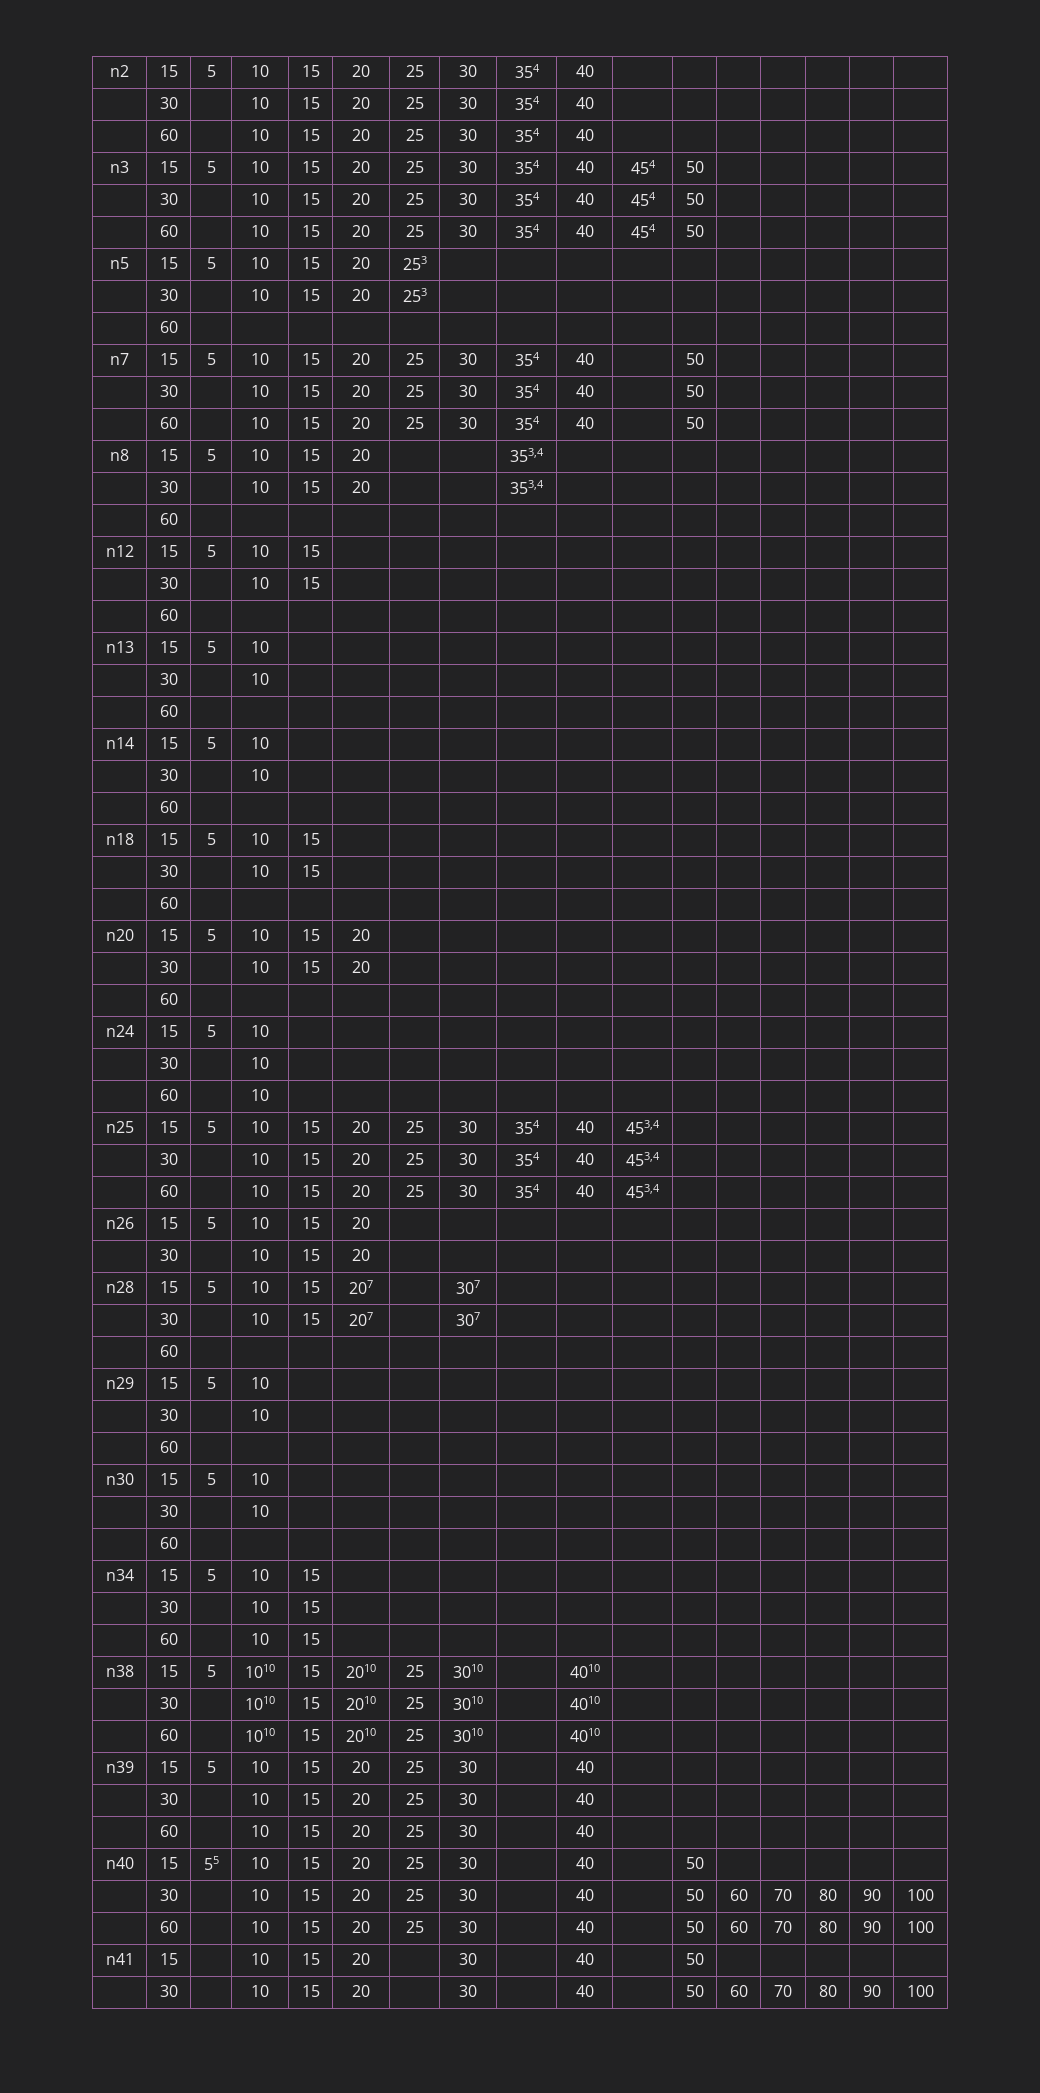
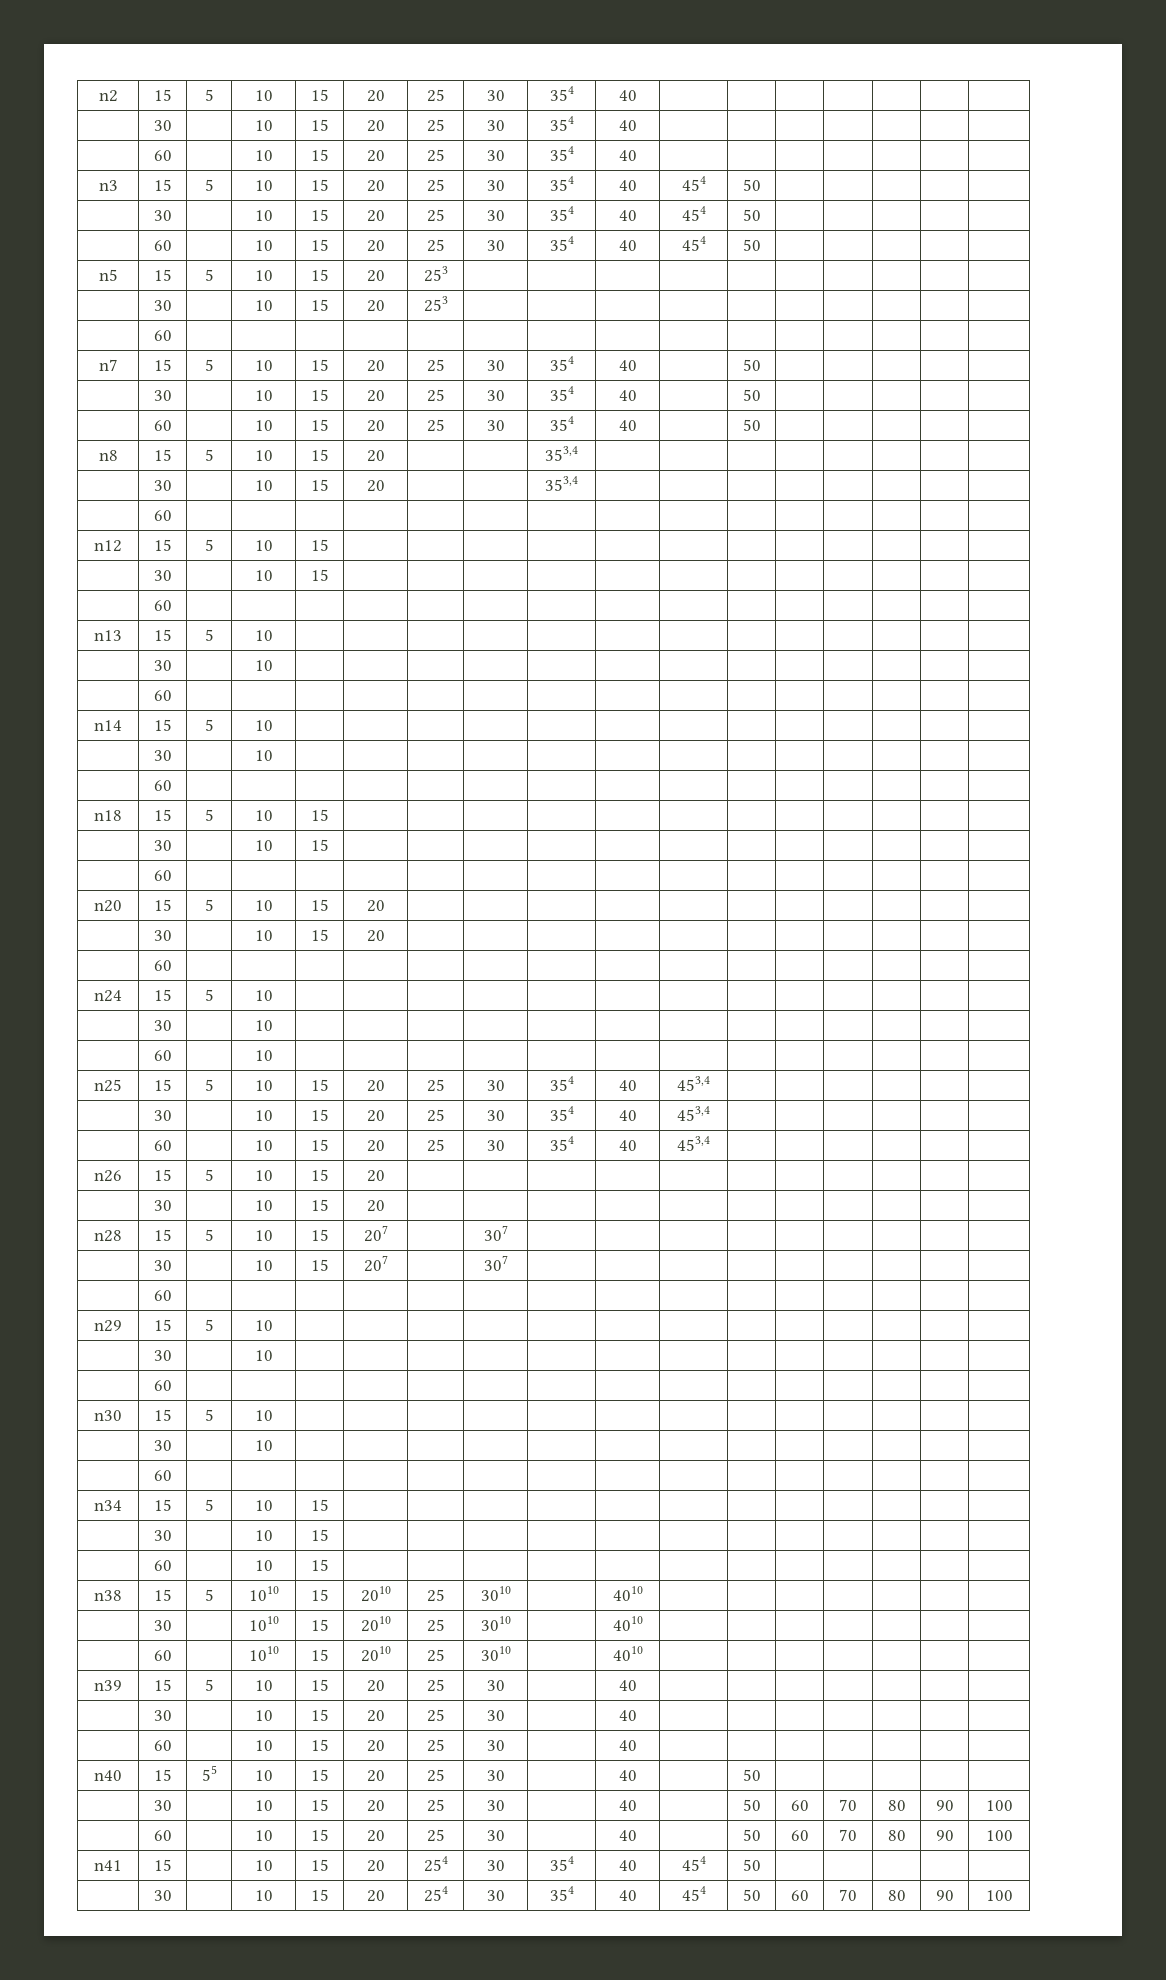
- n41 | 15 | | 10 | 15 | 20 | | 30 | | 40 | | 50 | | | | |
- | 30 | | 10 | 15 | 20 | | 30 | | 40 | | 50 | 60 | 70 | 80 | 90 | 100
+ n41 | 15 | | 10 | 15 | 20 | 254 | 30 | 354 | 40 | 454 | 50 | | | | |
+ | 30 | | 10 | 15 | 20 | 254 | 30 | 354 | 40 | 454 | 50 | 60 | 70 | 80 | 90 | 100

